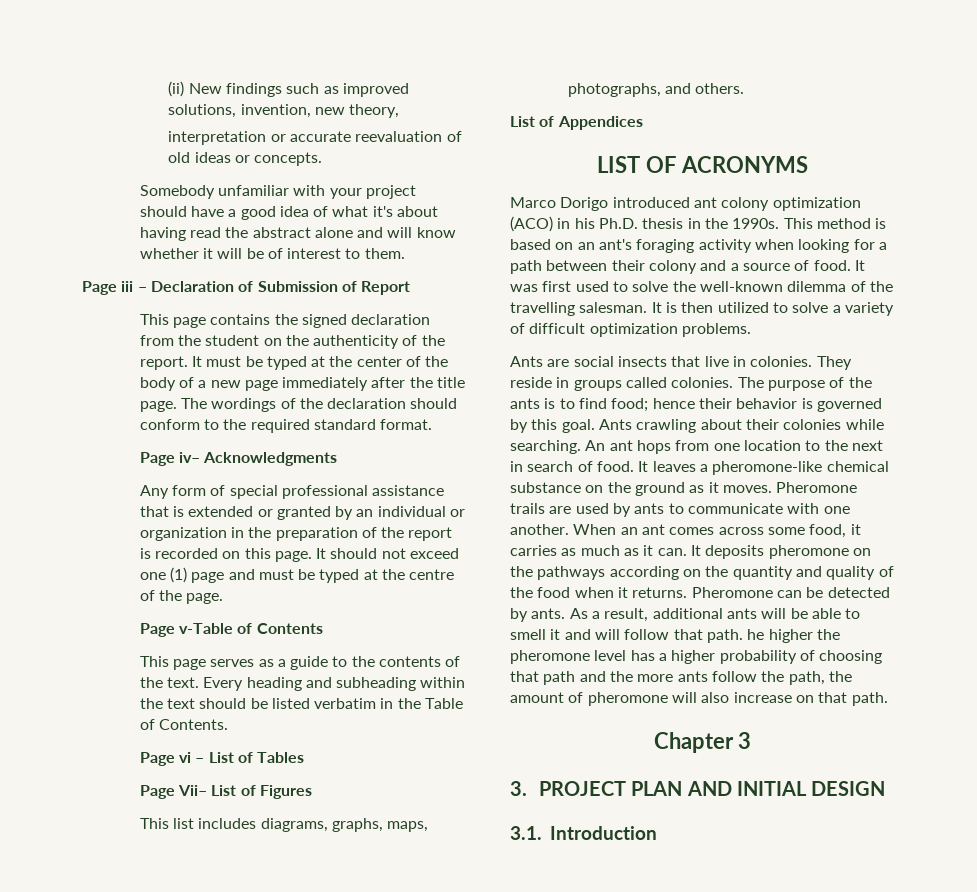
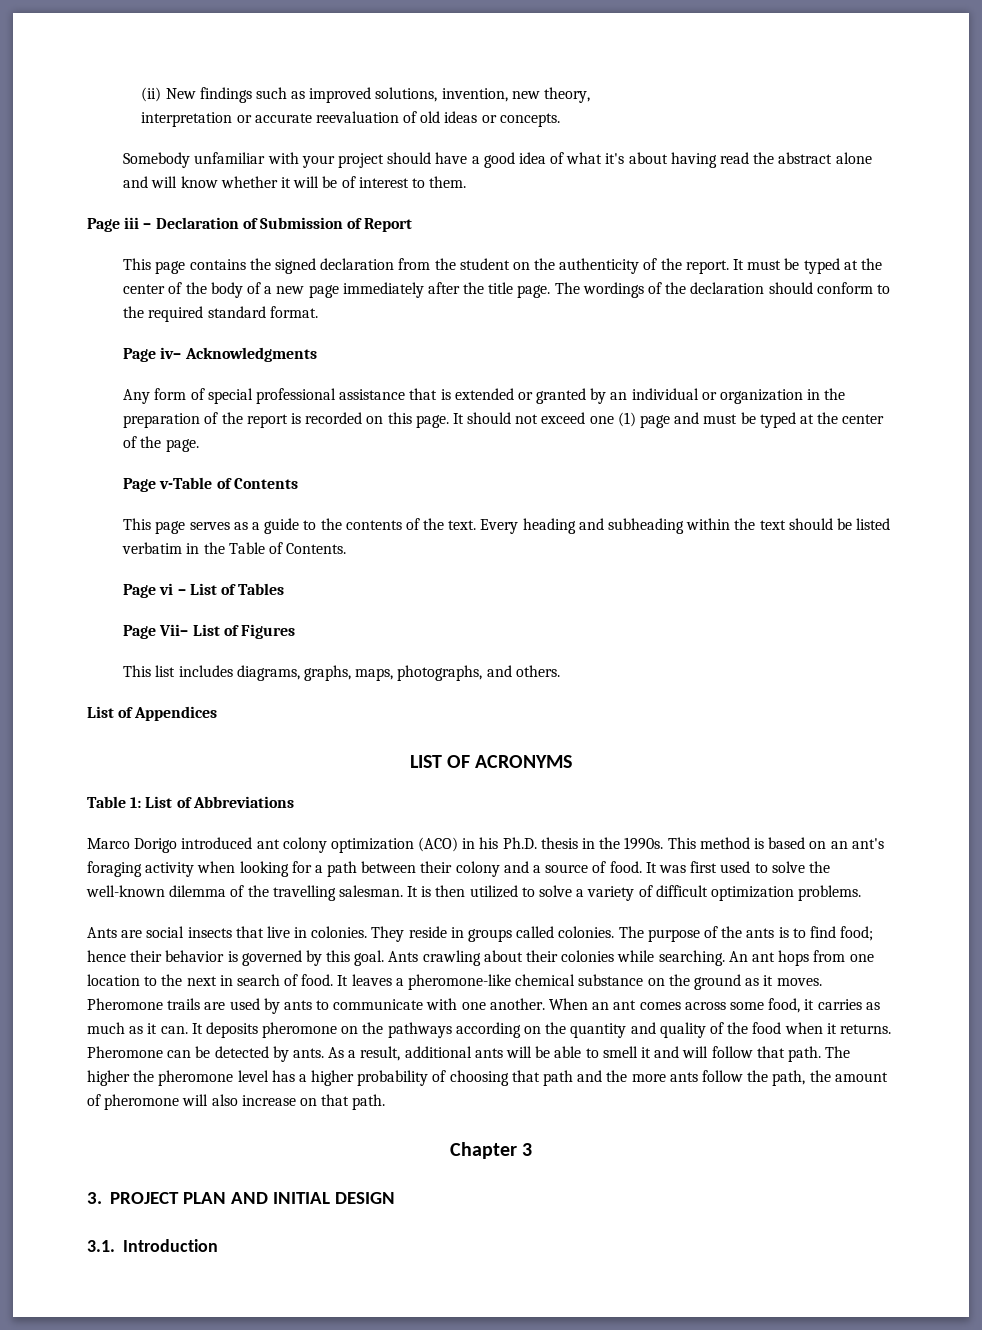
- It should not exceed one (1) page and must be typed at the centre of the page.
+ It should not exceed one (1) page and must be typed at the center of the page.
+ Table 1: List of Abbreviations
- As a result, additional ants will be able to smell it and will follow that path. he higher the pheromone level has a higher probability of choosing that path and the more ants follow the path, the amount of pheromone will also increase on that path.
+ As a result, additional ants will be able to smell it and will follow that path. The higher the pheromone level has a higher probability of choosing that path and the more ants follow the path, the amount of pheromone will also increase on that path.

